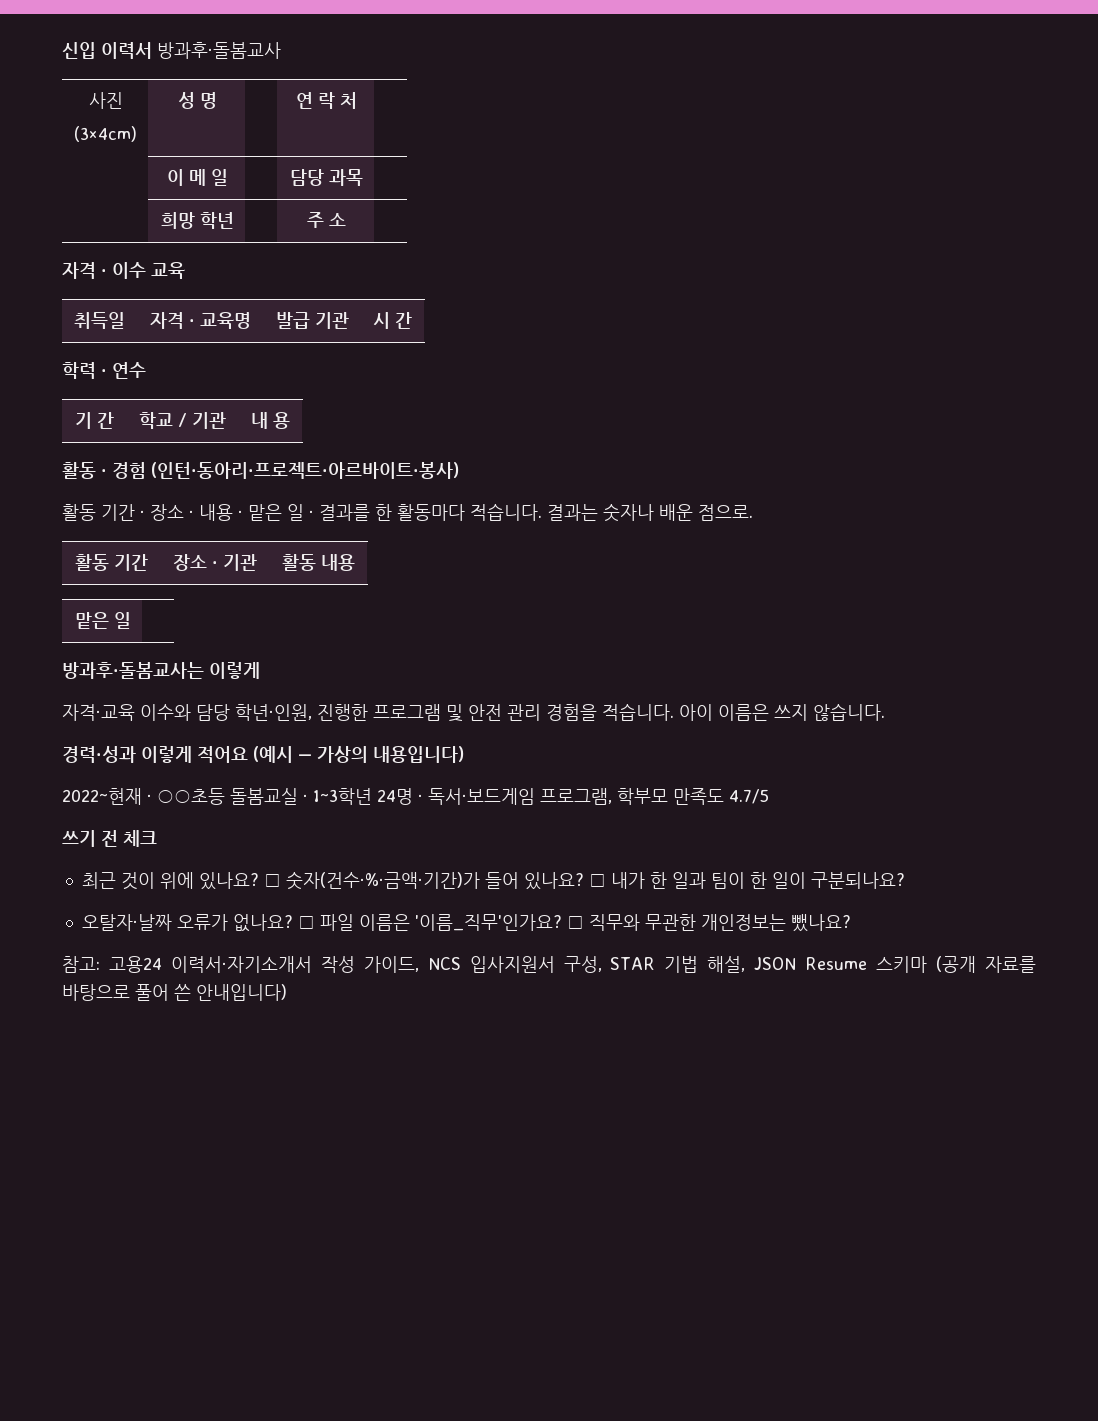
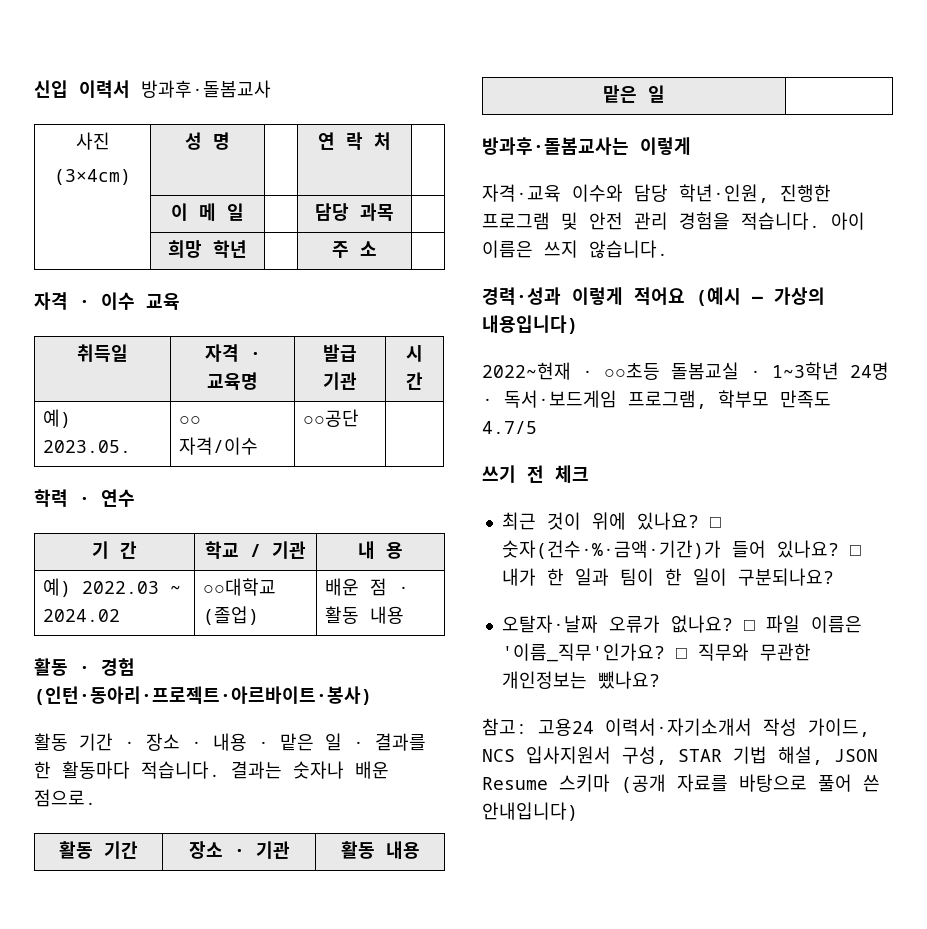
+ 예) 2023.05. | ○○ 자격/이수 | ○○공단 |
+ 예) 2022.03 ~ 2024.02 | ○○대학교 (졸업) | 배운 점 · 활동 내용

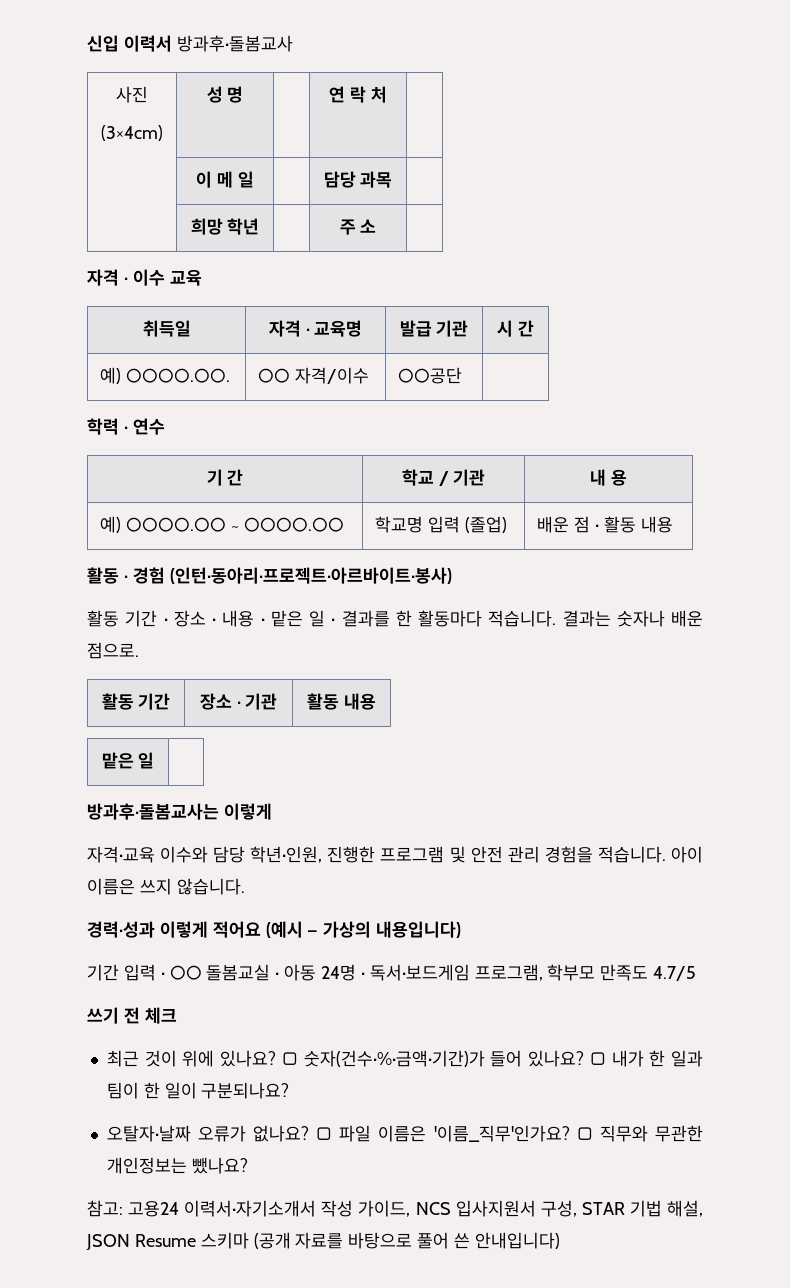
- 예) 2023.05. | ○○ 자격/이수 | ○○공단 |
+ 예) ○○○○.○○. | ○○ 자격/이수 | ○○공단 |
- 예) 2022.03 ~ 2024.02 | ○○대학교 (졸업) | 배운 점 · 활동 내용
+ 예) ○○○○.○○ ~ ○○○○.○○ | 학교명 입력 (졸업) | 배운 점 · 활동 내용
- 2022~현재 · ○○초등 돌봄교실 · 1~3학년 24명 · 독서·보드게임 프로그램, 학부모 만족도 4.7/5
+ 기간 입력 · ○○ 돌봄교실 · 아동 24명 · 독서·보드게임 프로그램, 학부모 만족도 4.7/5

